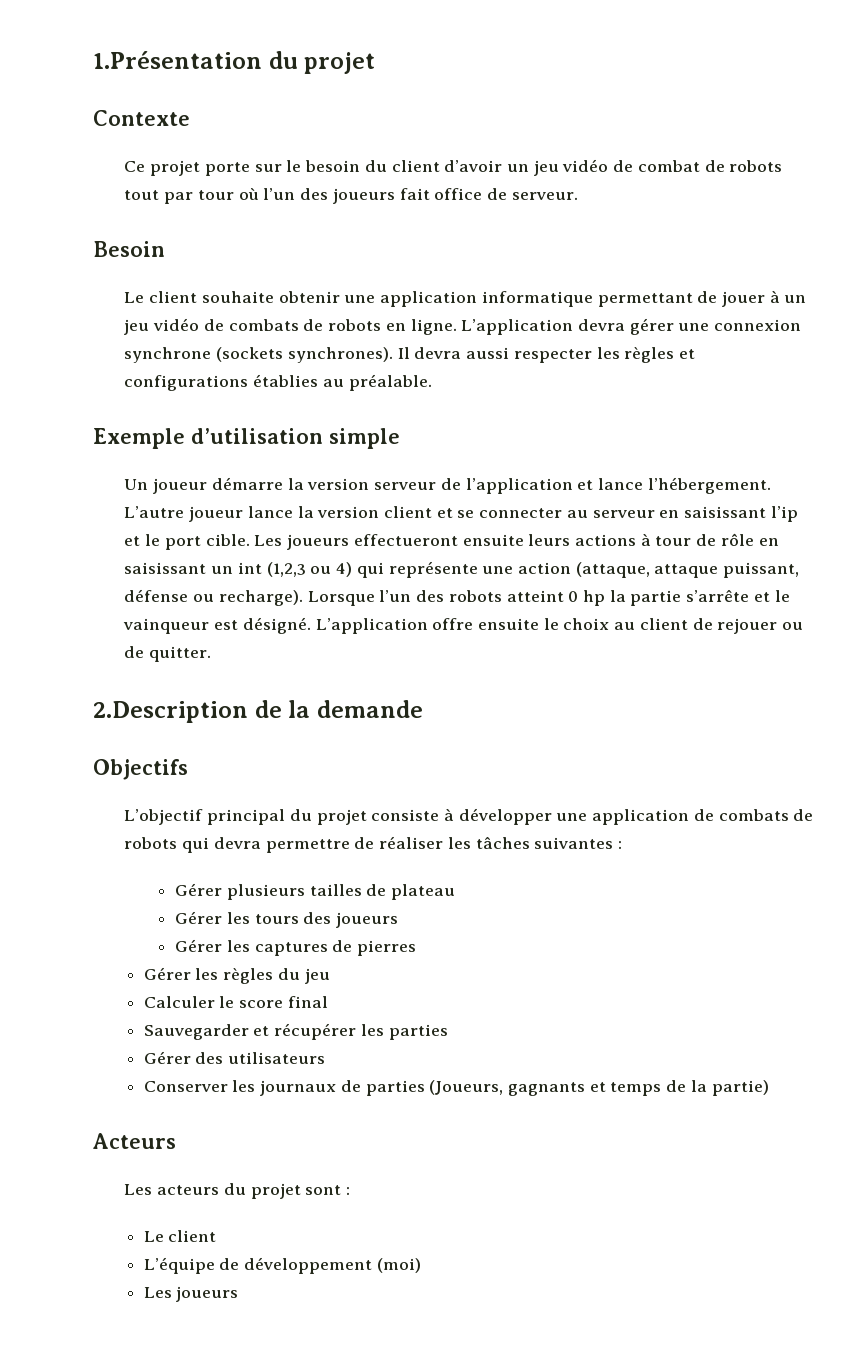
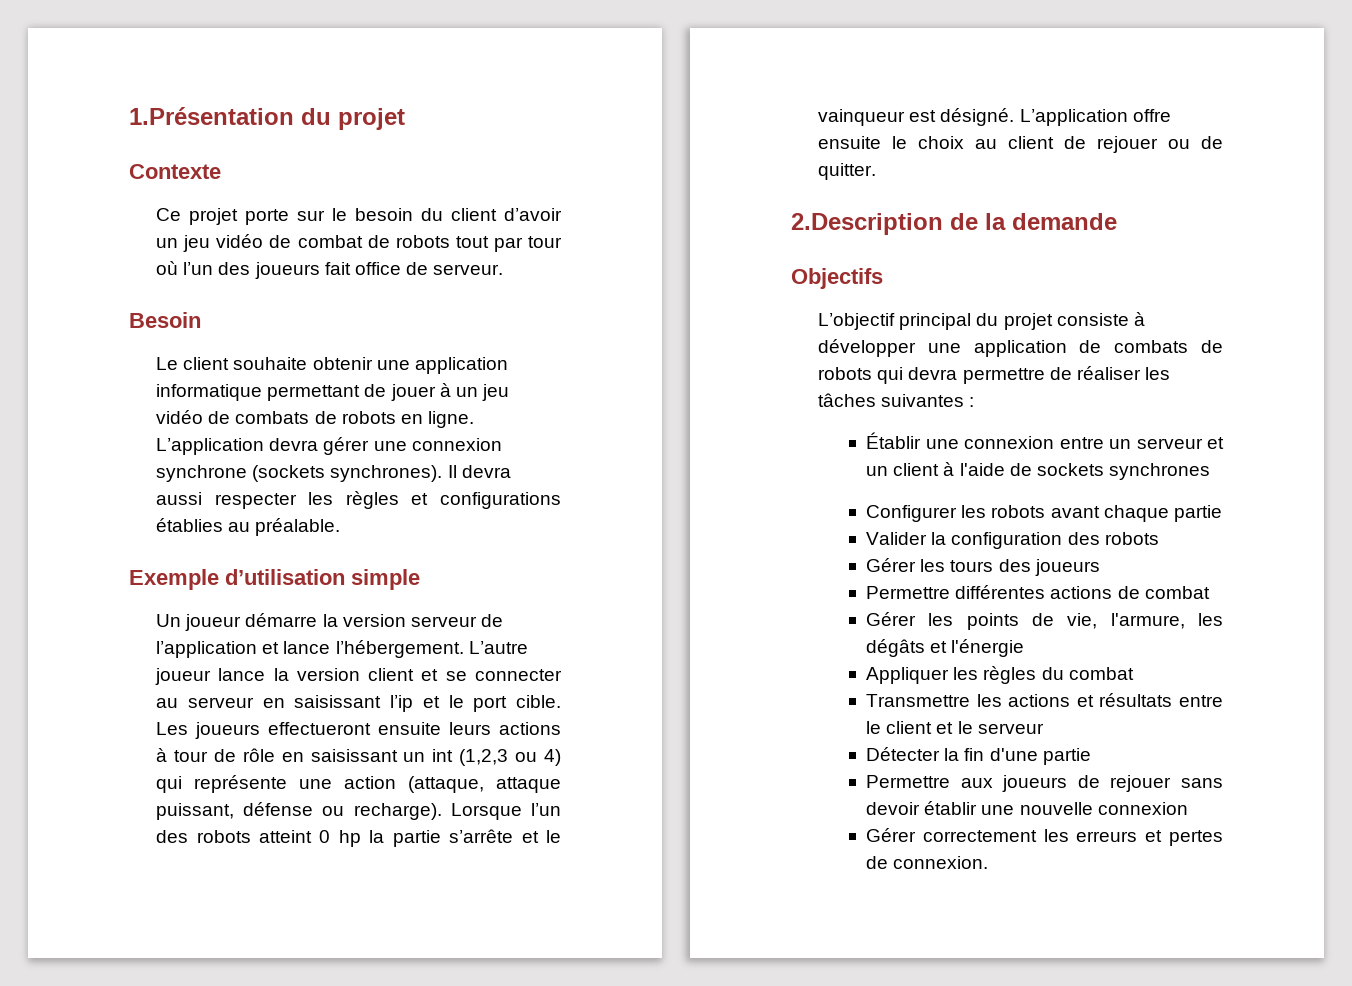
- Gérer plusieurs tailles de plateau
+ Établir une connexion entre un serveur et un client à l'aide de sockets synchrones
+ Configurer les robots avant chaque partie
+ Valider la configuration des robots
- Gérer les captures de pierres
- Gérer les règles du jeu
- Calculer le score final
- Sauvegarder et récupérer les parties
- Gérer des utilisateurs
- Conserver les journaux de parties (Joueurs, gagnants et temps de la partie)
- Acteurs
- Les acteurs du projet sont :
- Le client
- L’équipe de développement (moi)
- Les joueurs
+ Permettre différentes actions de combat
+ Gérer les points de vie, l'armure, les dégâts et l'énergie
+ Appliquer les règles du combat
+ Transmettre les actions et résultats entre le client et le serveur
+ Détecter la fin d'une partie
+ Permettre aux joueurs de rejouer sans devoir établir une nouvelle connexion
+ Gérer correctement les erreurs et pertes de connexion.

